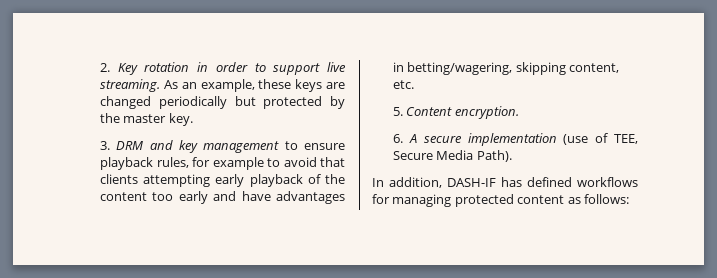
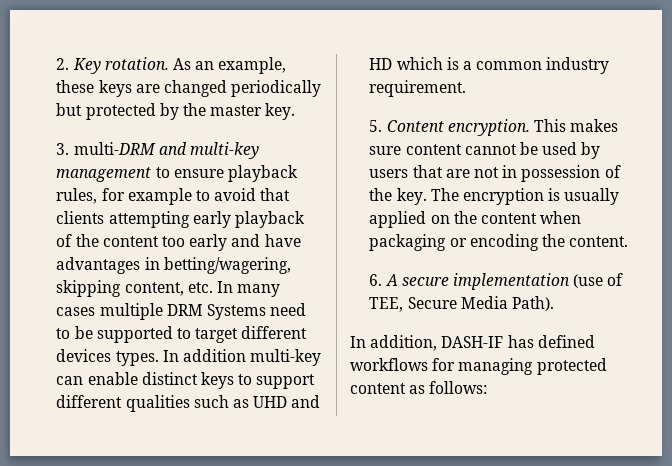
- 2. Key rotation in order to support live streaming.
+ 2. Key rotation.
- 3. DRM and key management to ensure playback rules, for example to avoid that clients attempting early playback of the content too early and have advantages in betting/wagering, skipping content, etc.
- 5. Content encryption.
+ 3. multi-DRM and multi-key management to ensure playback rules, for example to avoid that clients attempting early playback of the content too early and have advantages in betting/wagering, skipping content, etc. In many cases multiple DRM Systems need to be supported to target different devices types. In addition multi-key can enable distinct keys to support different qualities such as UHD and HD which is a common industry requirement.
+ 5. Content encryption. This makes sure content cannot be used by users that are not in possession of the key. The encryption is usually applied on the content when packaging or encoding the content.

